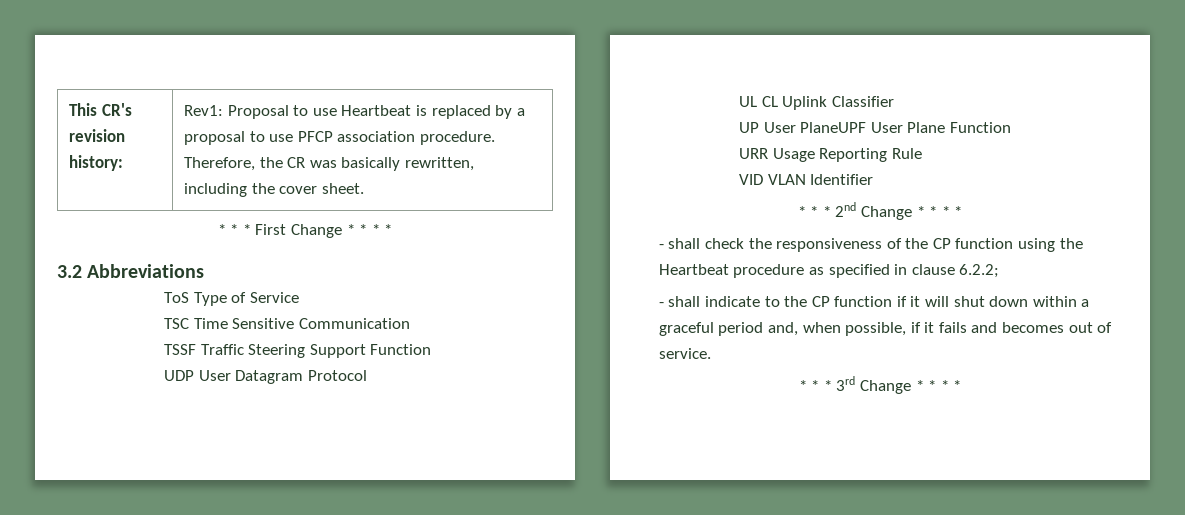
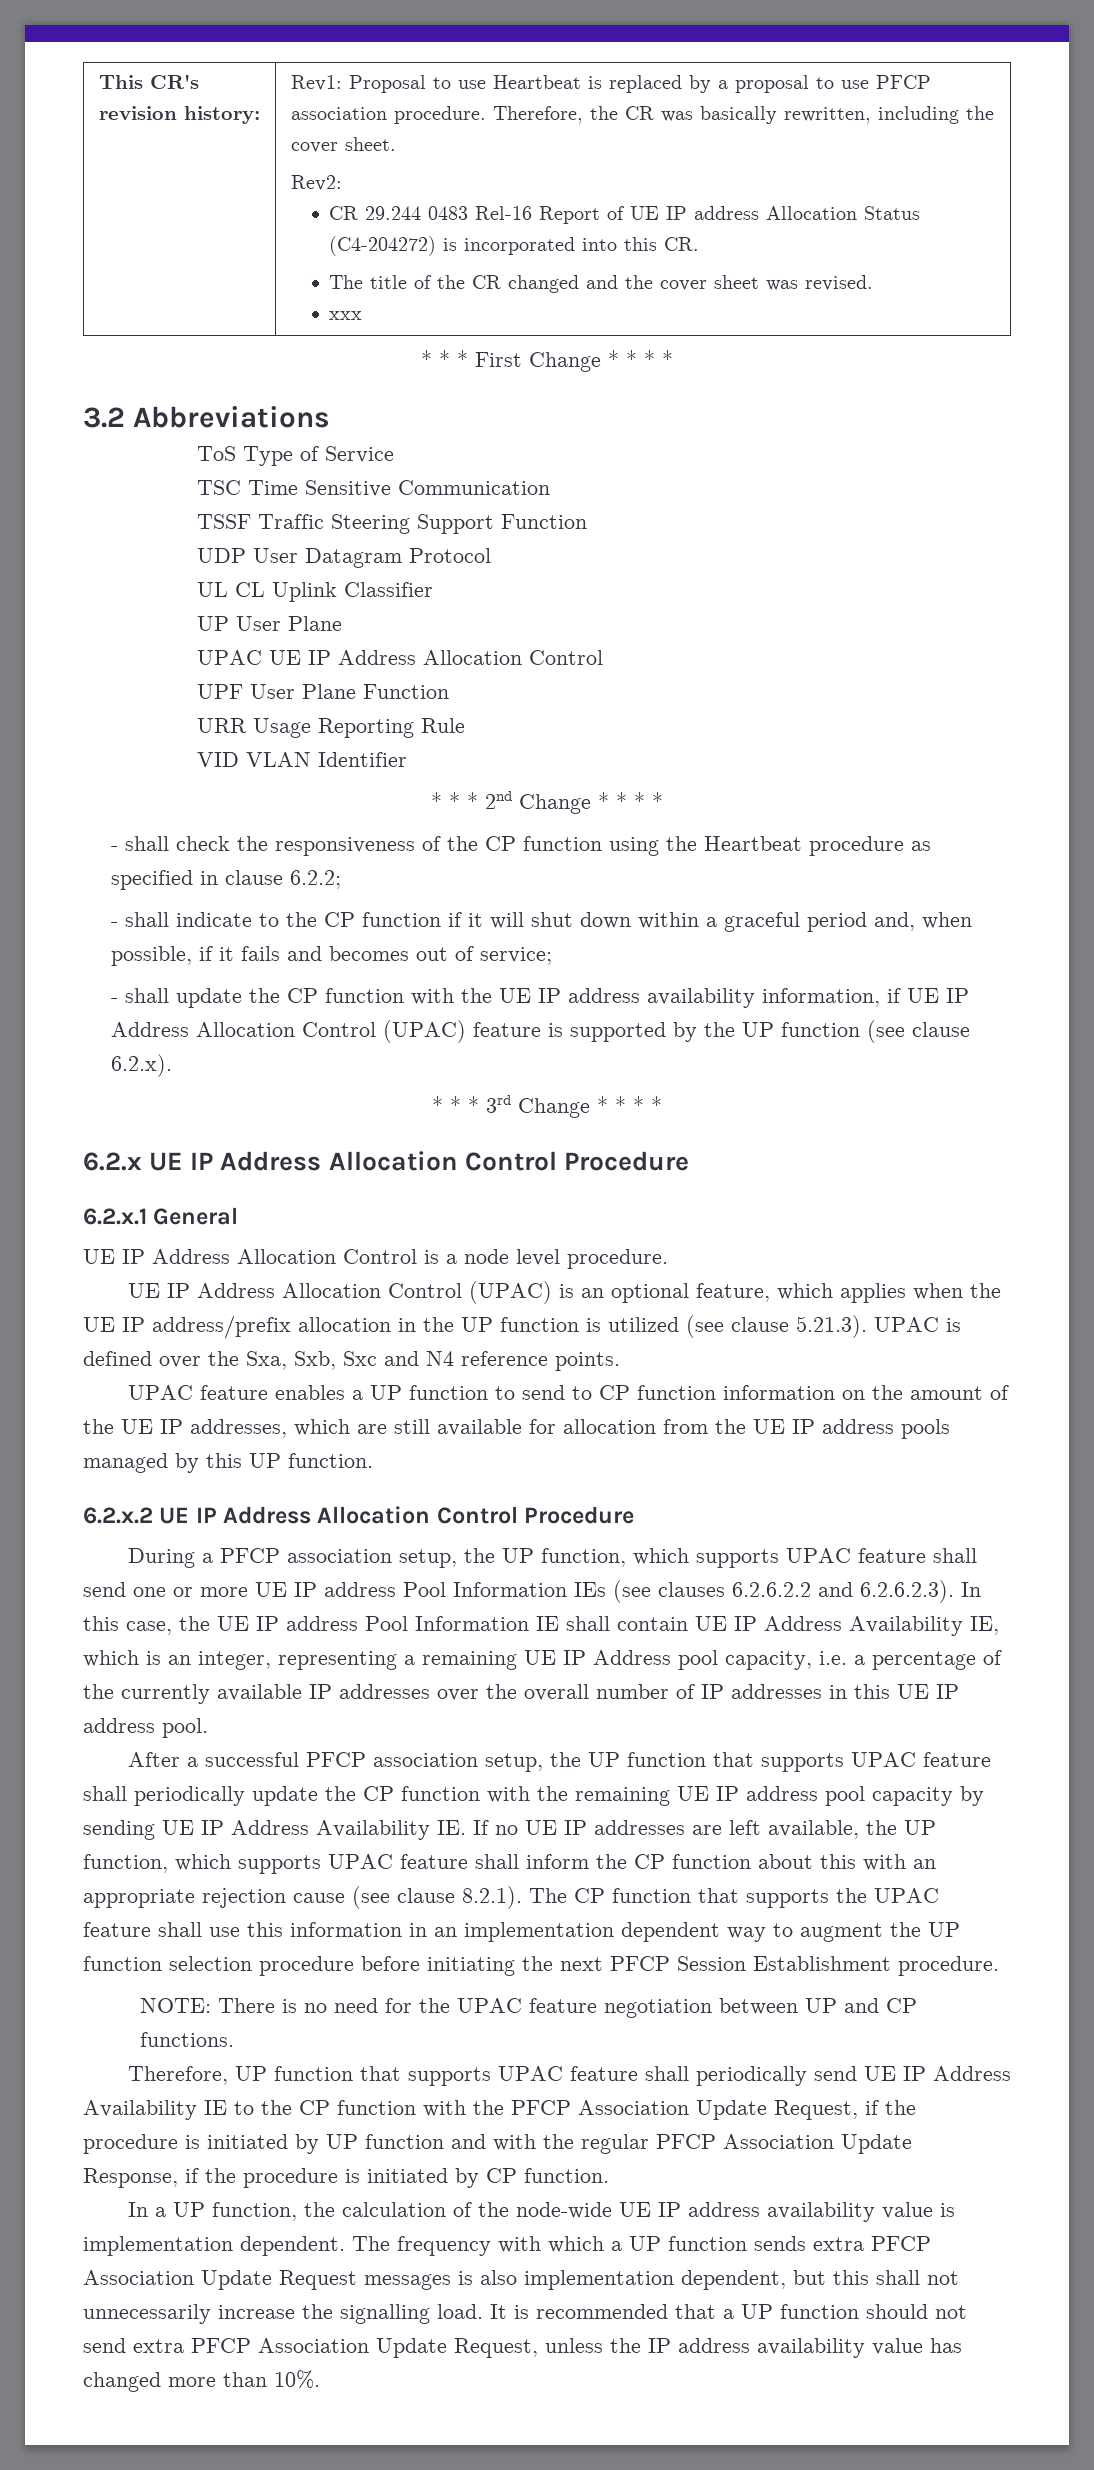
+ Rev2:
+ CR 29.244 0483 Rel-16 Report of UE IP address Allocation Status (C4-204272) is incorporated into this CR.
+ The title of the CR changed and the cover sheet was revised.
+ xxx
- UP User PlaneUPF User Plane Function
+ UP User Plane
+ UPAC UE IP Address Allocation Control
+ UPF User Plane Function
- - shall indicate to the CP function if it will shut down within a graceful period and, when possible, if it fails and becomes out of service.
+ - shall indicate to the CP function if it will shut down within a graceful period and, when possible, if it fails and becomes out of service;
+ - shall update the CP function with the UE IP address availability information, if UE IP Address Allocation Control (UPAC) feature is supported by the UP function (see clause 6.2.x).
+ 6.2.x UE IP Address Allocation Control Procedure
+ 6.2.x.1 General
+ UE IP Address Allocation Control is a node level procedure.
+ UE IP Address Allocation Control (UPAC) is an optional feature, which applies when the UE IP address/prefix allocation in the UP function is utilized (see clause 5.21.3). UPAC is defined over the Sxa, Sxb, Sxc and N4 reference points.
+ UPAC feature enables a UP function to send to CP function information on the amount of the UE IP addresses, which are still available for allocation from the UE IP address pools managed by this UP function.
+ 6.2.x.2 UE IP Address Allocation Control Procedure
+ During a PFCP association setup, the UP function, which supports UPAC feature shall send one or more UE IP address Pool Information IEs (see clauses 6.2.6.2.2 and 6.2.6.2.3). In this case, the UE IP address Pool Information IE shall contain UE IP Address Availability IE, which is an integer, representing a remaining UE IP Address pool capacity, i.e. a percentage of the currently available IP addresses over the overall number of IP addresses in this UE IP address pool.
+ After a successful PFCP association setup, the UP function that supports UPAC feature shall periodically update the CP function with the remaining UE IP address pool capacity by sending UE IP Address Availability IE. If no UE IP addresses are left available, the UP function, which supports UPAC feature shall inform the CP function about this with an appropriate rejection cause (see clause 8.2.1). The CP function that supports the UPAC feature shall use this information in an implementation dependent way to augment the UP function selection procedure before initiating the next PFCP Session Establishment procedure.
+ NOTE: There is no need for the UPAC feature negotiation between UP and CP functions.
+ Therefore, UP function that supports UPAC feature shall periodically send UE IP Address Availability IE to the CP function with the PFCP Association Update Request, if the procedure is initiated by UP function and with the regular PFCP Association Update Response, if the procedure is initiated by CP function.
+ In a UP function, the calculation of the node-wide UE IP address availability value is implementation dependent. The frequency with which a UP function sends extra PFCP Association Update Request messages is also implementation dependent, but this shall not unnecessarily increase the signalling load. It is recommended that a UP function should not send extra PFCP Association Update Request, unless the IP address availability value has changed more than 10%.

